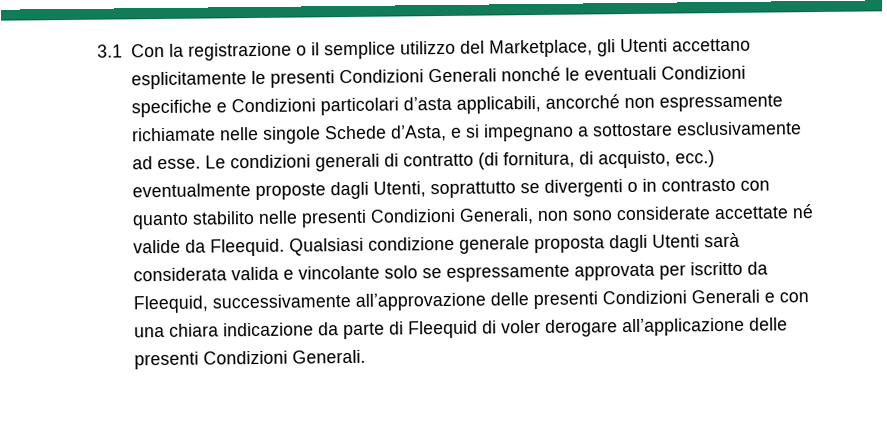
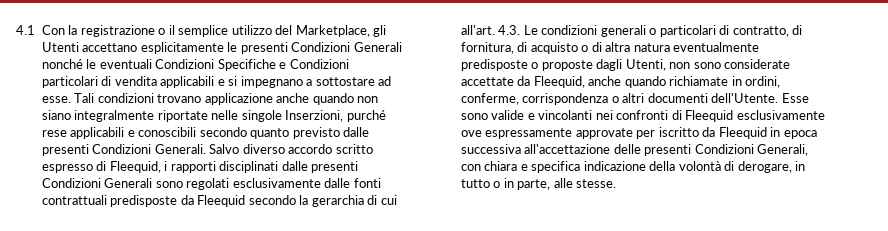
- 3.1 Con la registrazione o il semplice utilizzo del Marketplace, gli Utenti accettano esplicitamente le presenti Condizioni Generali nonché le eventuali Condizioni specifiche e Condizioni particolari d’asta applicabili, ancorché non espressamente richiamate nelle singole Schede d’Asta, e si impegnano a sottostare esclusivamente ad esse.
+ 4.1 Con la registrazione o il semplice utilizzo del Marketplace, gli Utenti accettano esplicitamente le presenti Condizioni Generali nonché le eventuali Condizioni Specifiche e Condizioni particolari di vendita applicabili e si impegnano a sottostare ad esse.
- Le condizioni generali di contratto (di fornitura, di acquisto, ecc.) eventualmente proposte dagli Utenti, soprattutto se divergenti o in contrasto con quanto stabilito nelle presenti Condizioni Generali, non sono considerate accettate né valide da Fleequid. Qualsiasi condizione generale proposta dagli Utenti sarà considerata valida e vincolante solo se espressamente approvata per iscritto da Fleequid, successivamente all’approvazione delle presenti Condizioni Generali e con una chiara indicazione da parte di Fleequid di voler derogare all’applicazione delle presenti Condizioni Generali.
+ Tali condizioni trovano applicazione anche quando non siano integralmente riportate nelle singole Inserzioni, purché rese applicabili e conoscibili secondo quanto previsto dalle presenti Condizioni Generali. Salvo diverso accordo scritto espresso di Fleequid, i rapporti disciplinati dalle presenti Condizioni Generali sono regolati esclusivamente dalle fonti contrattuali predisposte da Fleequid secondo la gerarchia di cui all'art. 4.3. Le condizioni generali o particolari di contratto, di fornitura, di acquisto o di altra natura eventualmente predisposte o proposte dagli Utenti, non sono considerate accettate da Fleequid, anche quando richiamate in ordini, conferme, corrispondenza o altri documenti dell'Utente. Esse sono valide e vincolanti nei confronti di Fleequid esclusivamente ove espressamente approvate per iscritto da Fleequid in epoca successiva all'accettazione delle presenti Condizioni Generali, con chiara e specifica indicazione della volontà di derogare, in tutto o in parte, alle stesse.

